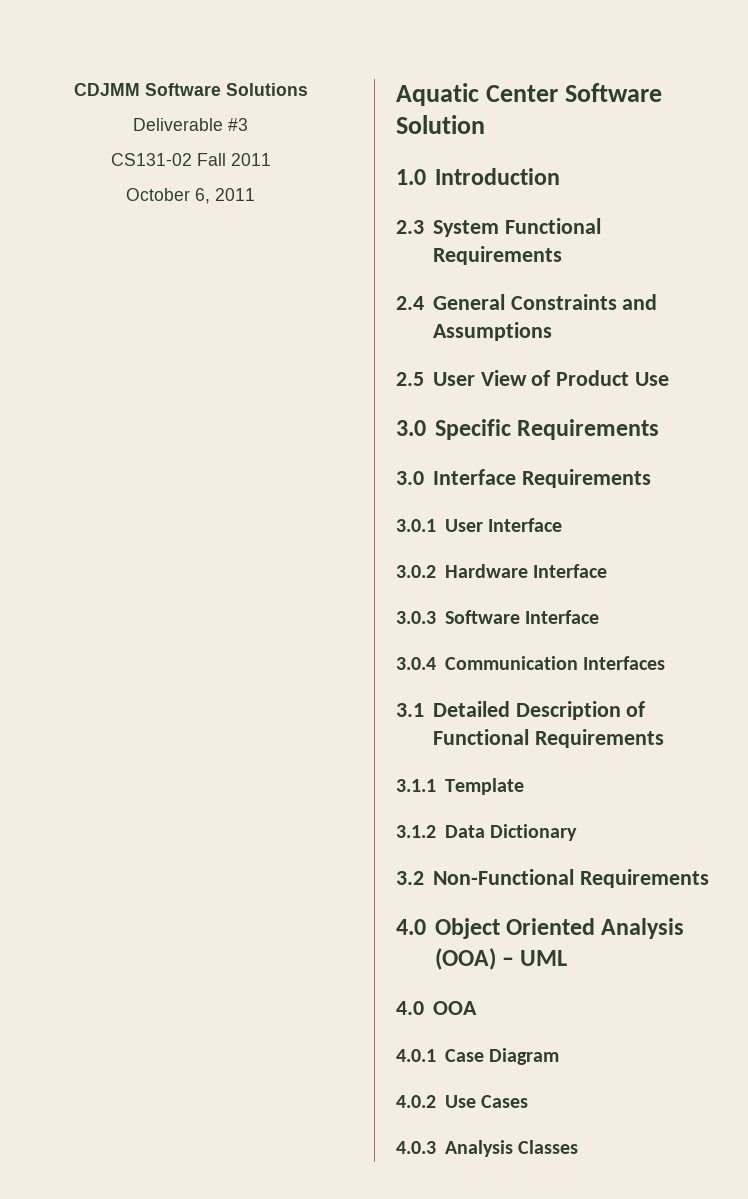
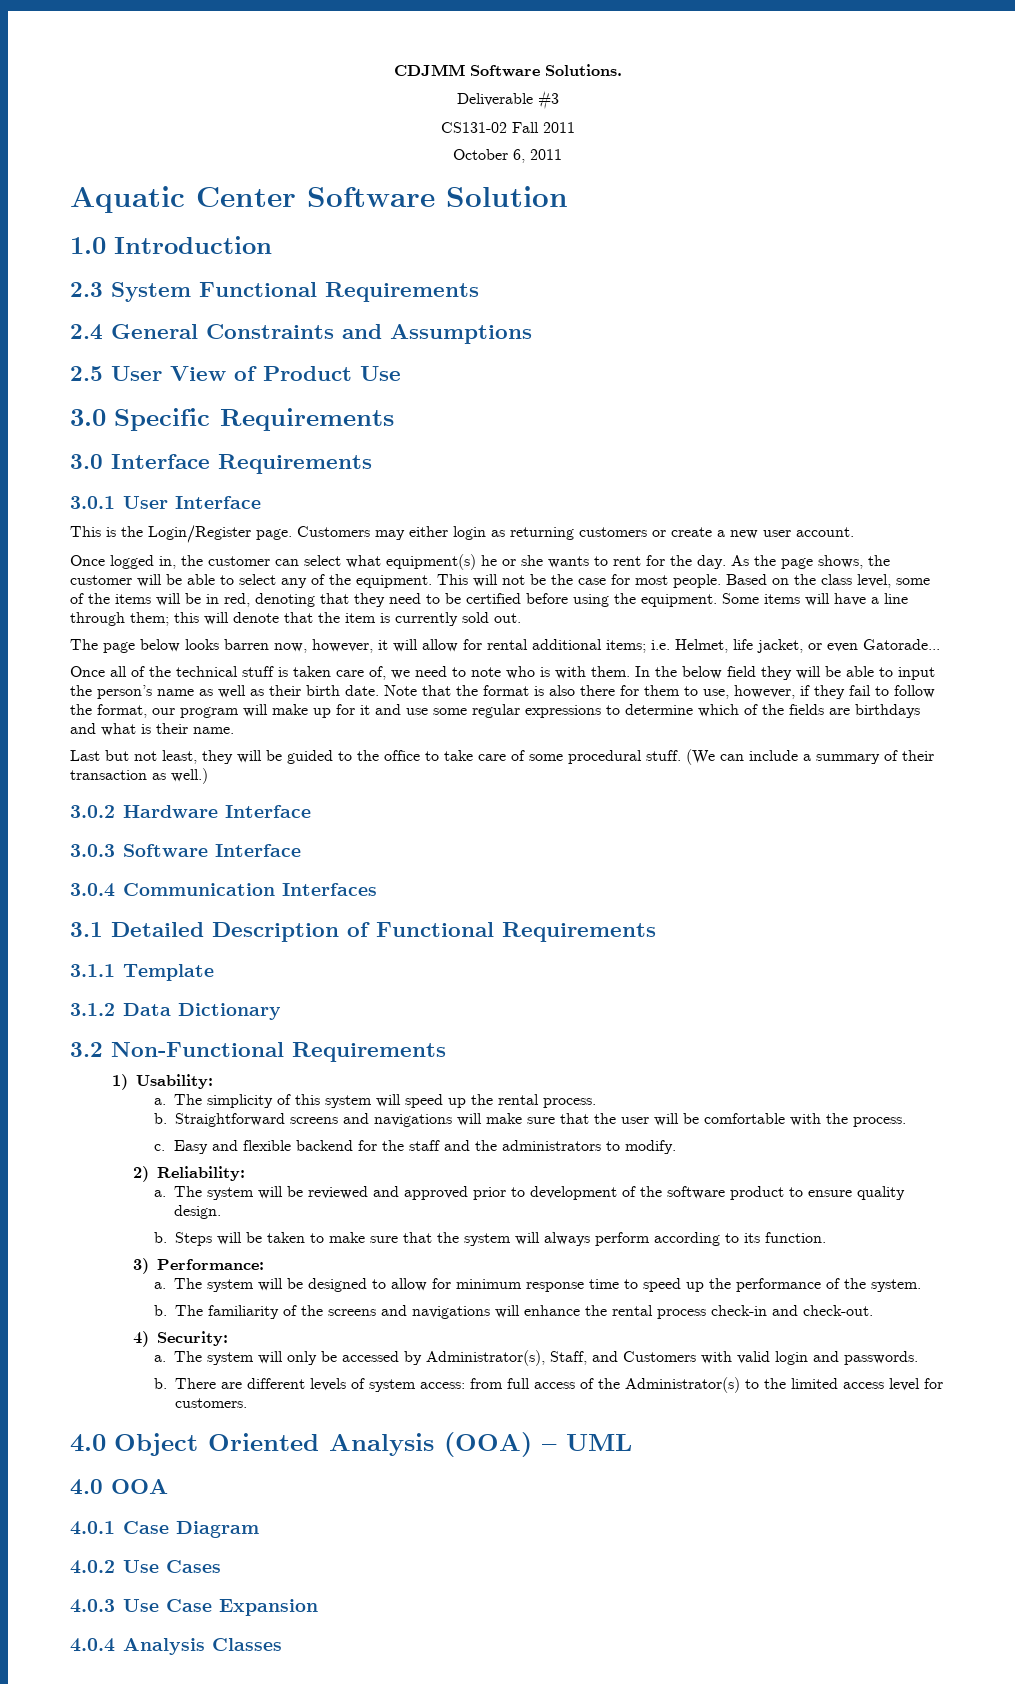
- CDJMM Software Solutions
+ CDJMM Software Solutions.
+ This is the Login/Register page. Customers may either login as returning customers or create a new user account.
+ Once logged in, the customer can select what equipment(s) he or she wants to rent for the day. As the page shows, the customer will be able to select any of the equipment. This will not be the case for most people. Based on the class level, some of the items will be in red, denoting that they need to be certified before using the equipment. Some items will have a line through them; this will denote that the item is currently sold out.
+ The page below looks barren now, however, it will allow for rental additional items; i.e. Helmet, life jacket, or even Gatorade...
+ Once all of the technical stuff is taken care of, we need to note who is with them. In the below field they will be able to input the person’s name as well as their birth date. Note that the format is also there for them to use, however, if they fail to follow the format, our program will make up for it and use some regular expressions to determine which of the fields are birthdays and what is their name.
+ Last but not least, they will be guided to the office to take care of some procedural stuff. (We can include a summary of their transaction as well.)
+ 1) Usability:
+ a. The simplicity of this system will speed up the rental process.
+ b. Straightforward screens and navigations will make sure that the user will be comfortable with the process.
+ c. Easy and flexible backend for the staff and the administrators to modify.
+ 2) Reliability:
+ a. The system will be reviewed and approved prior to development of the software product to ensure quality design.
+ b. Steps will be taken to make sure that the system will always perform according to its function.
+ 3) Performance:
+ a. The system will be designed to allow for minimum response time to speed up the performance of the system.
+ b. The familiarity of the screens and navigations will enhance the rental process check-in and check-out.
+ 4) Security:
+ a. The system will only be accessed by Administrator(s), Staff, and Customers with valid login and passwords.
+ b. There are different levels of system access: from full access of the Administrator(s) to the limited access level for customers.
- 4.0.3 Analysis Classes
+ 4.0.3 Use Case Expansion
+ 4.0.4 Analysis Classes

